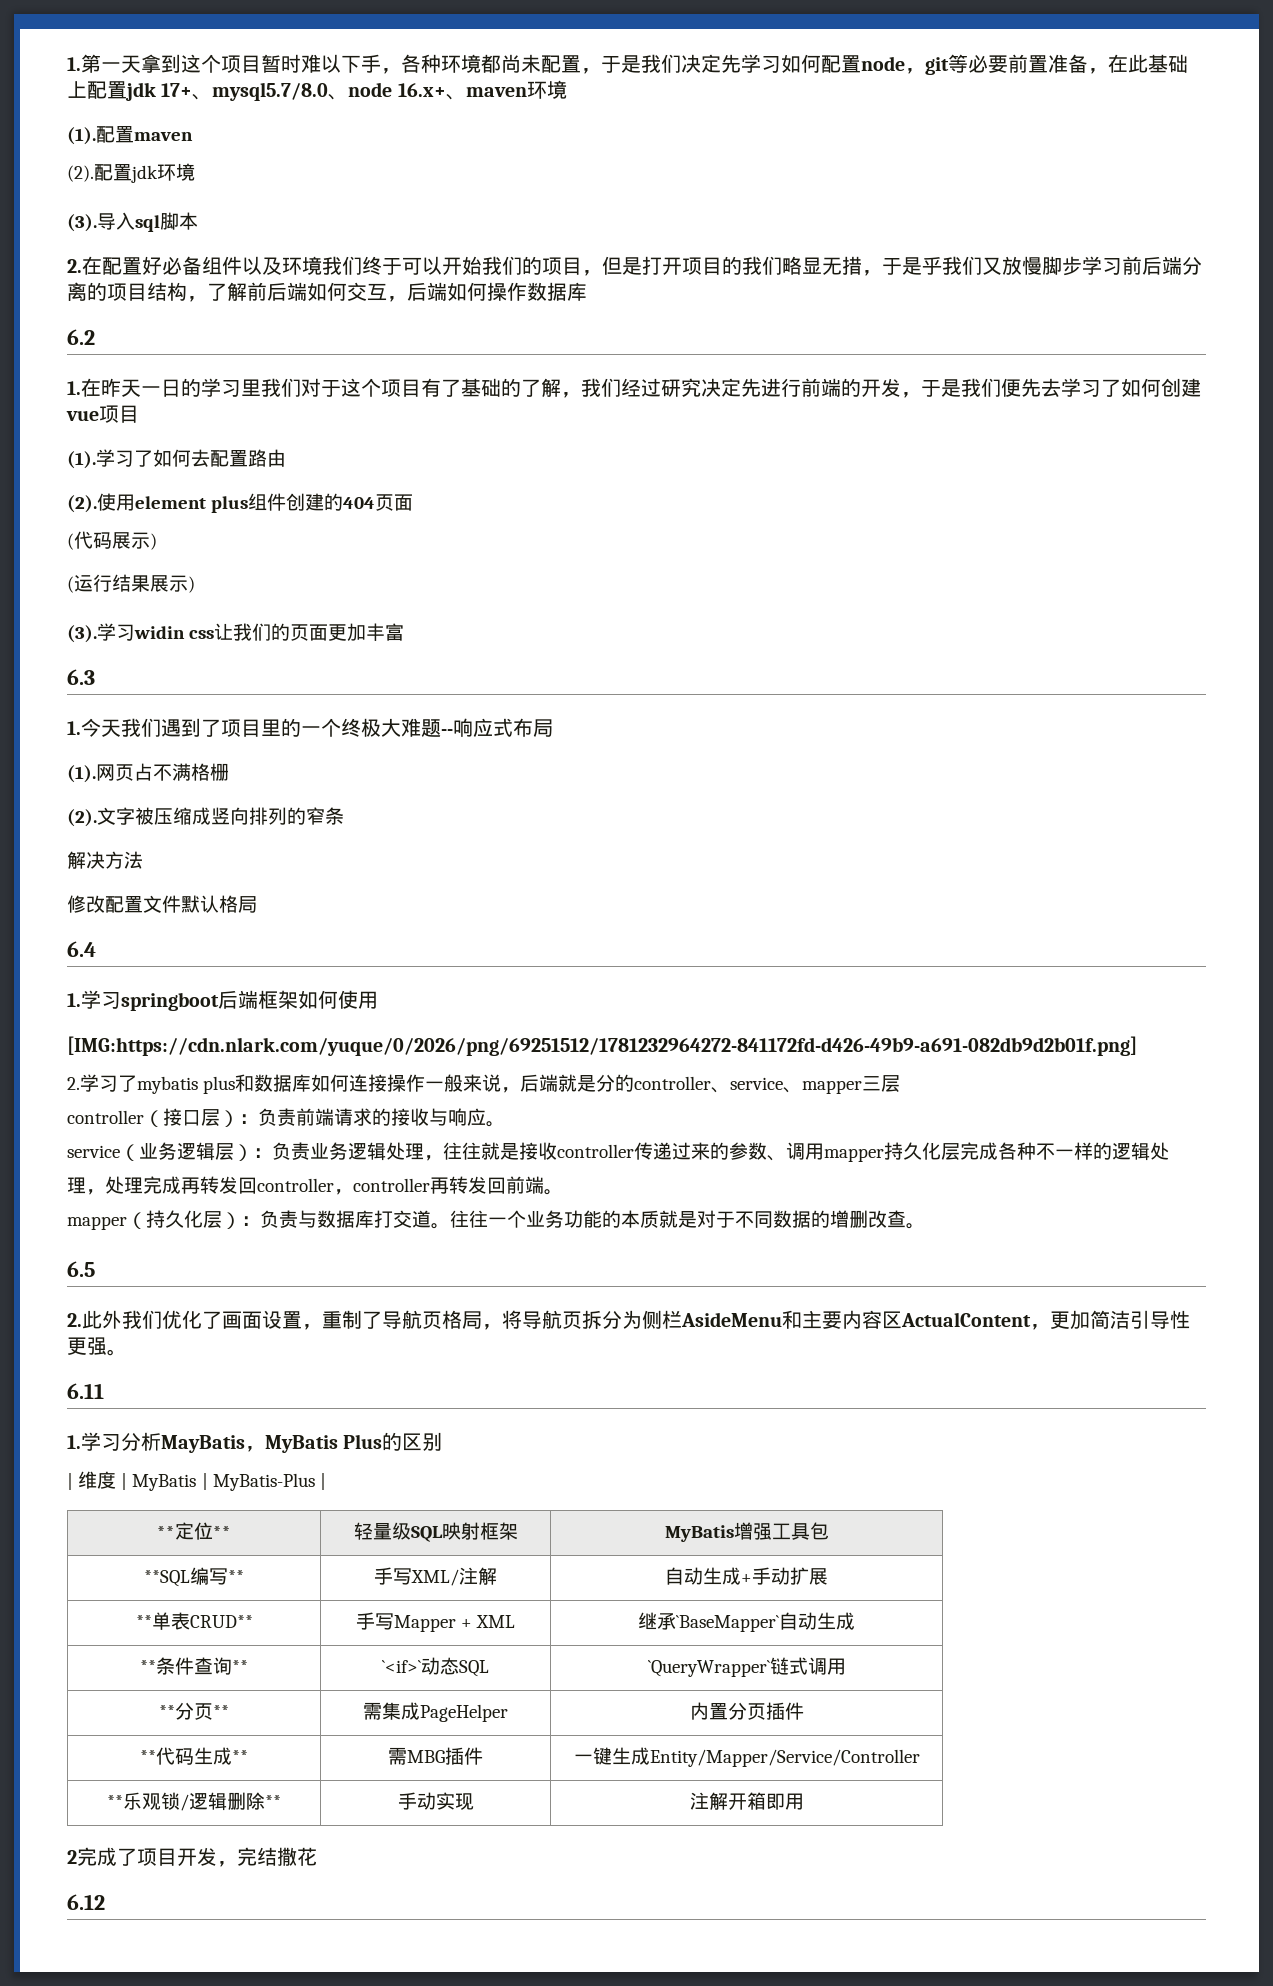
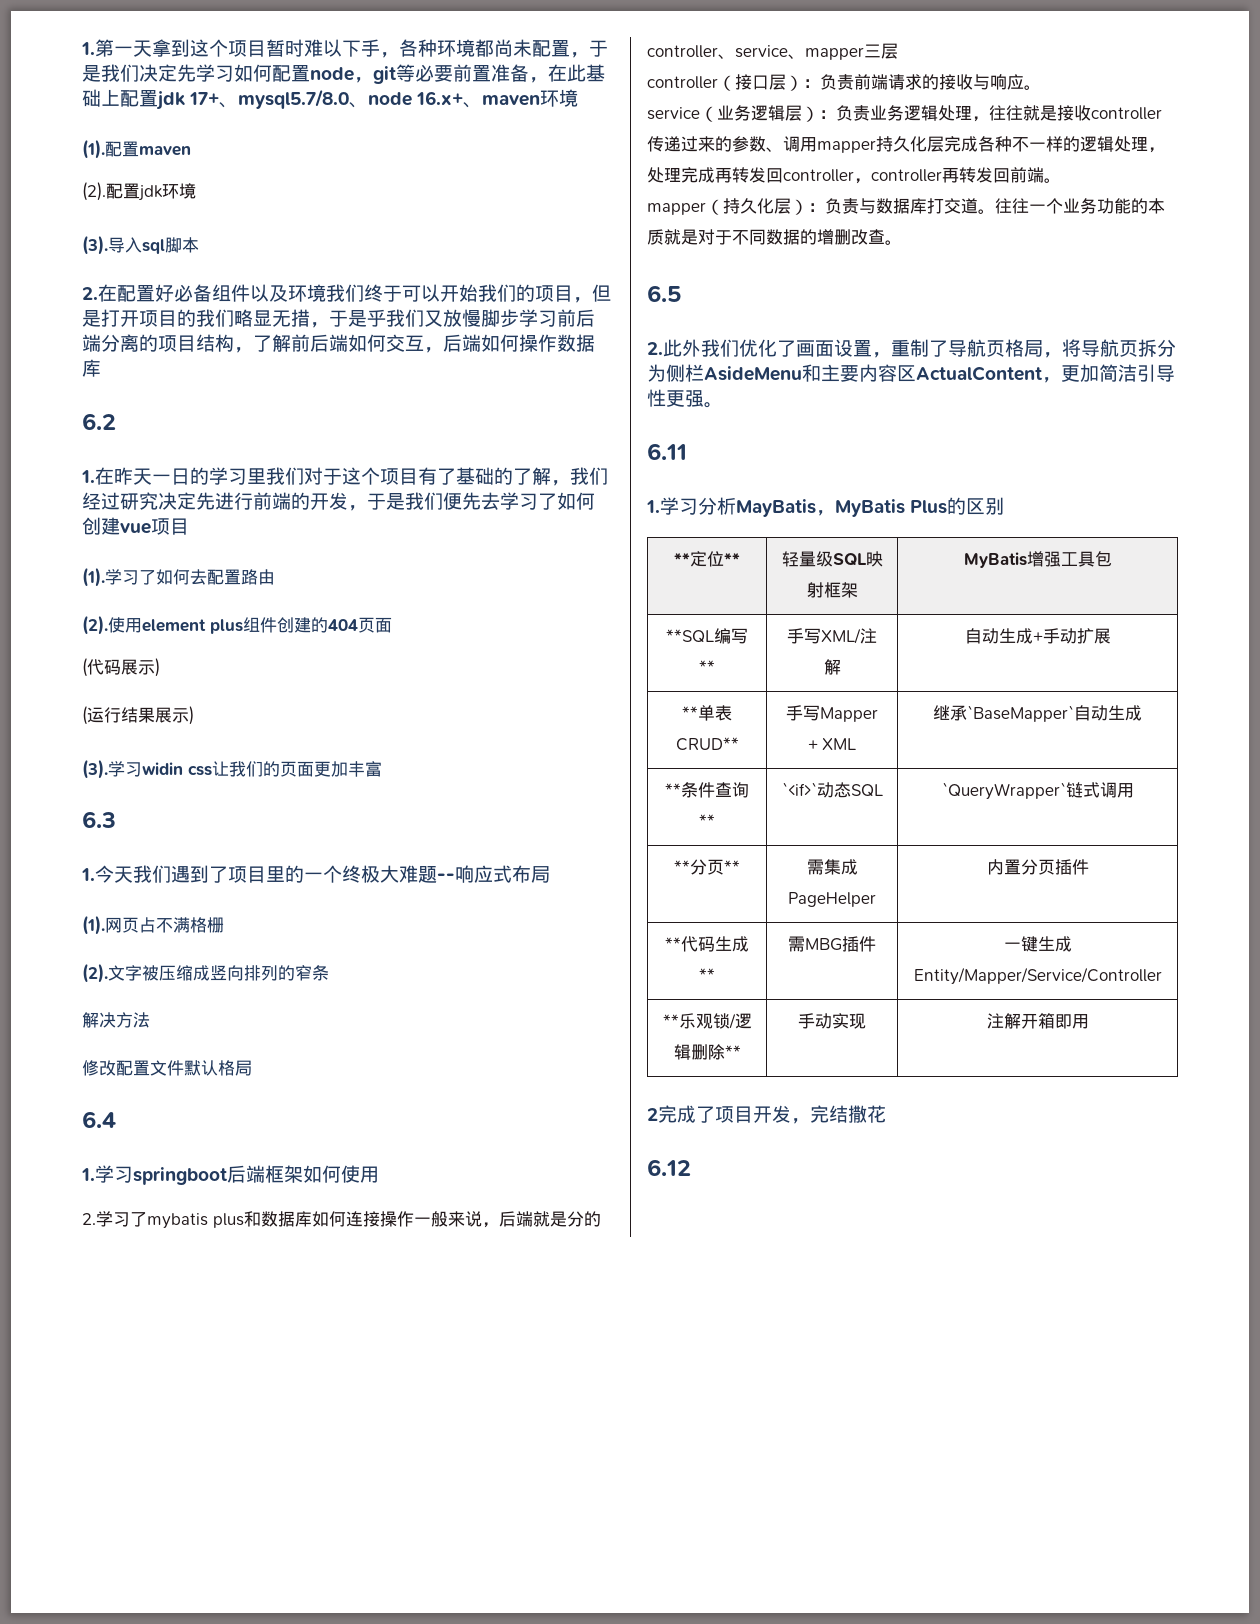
- [IMG:https://cdn.nlark.com/yuque/0/2026/png/69251512/1781232964272-841172fd-d426-49b9-a691-082db9d2b01f.png]
- | 维度 | MyBatis | MyBatis-Plus |

